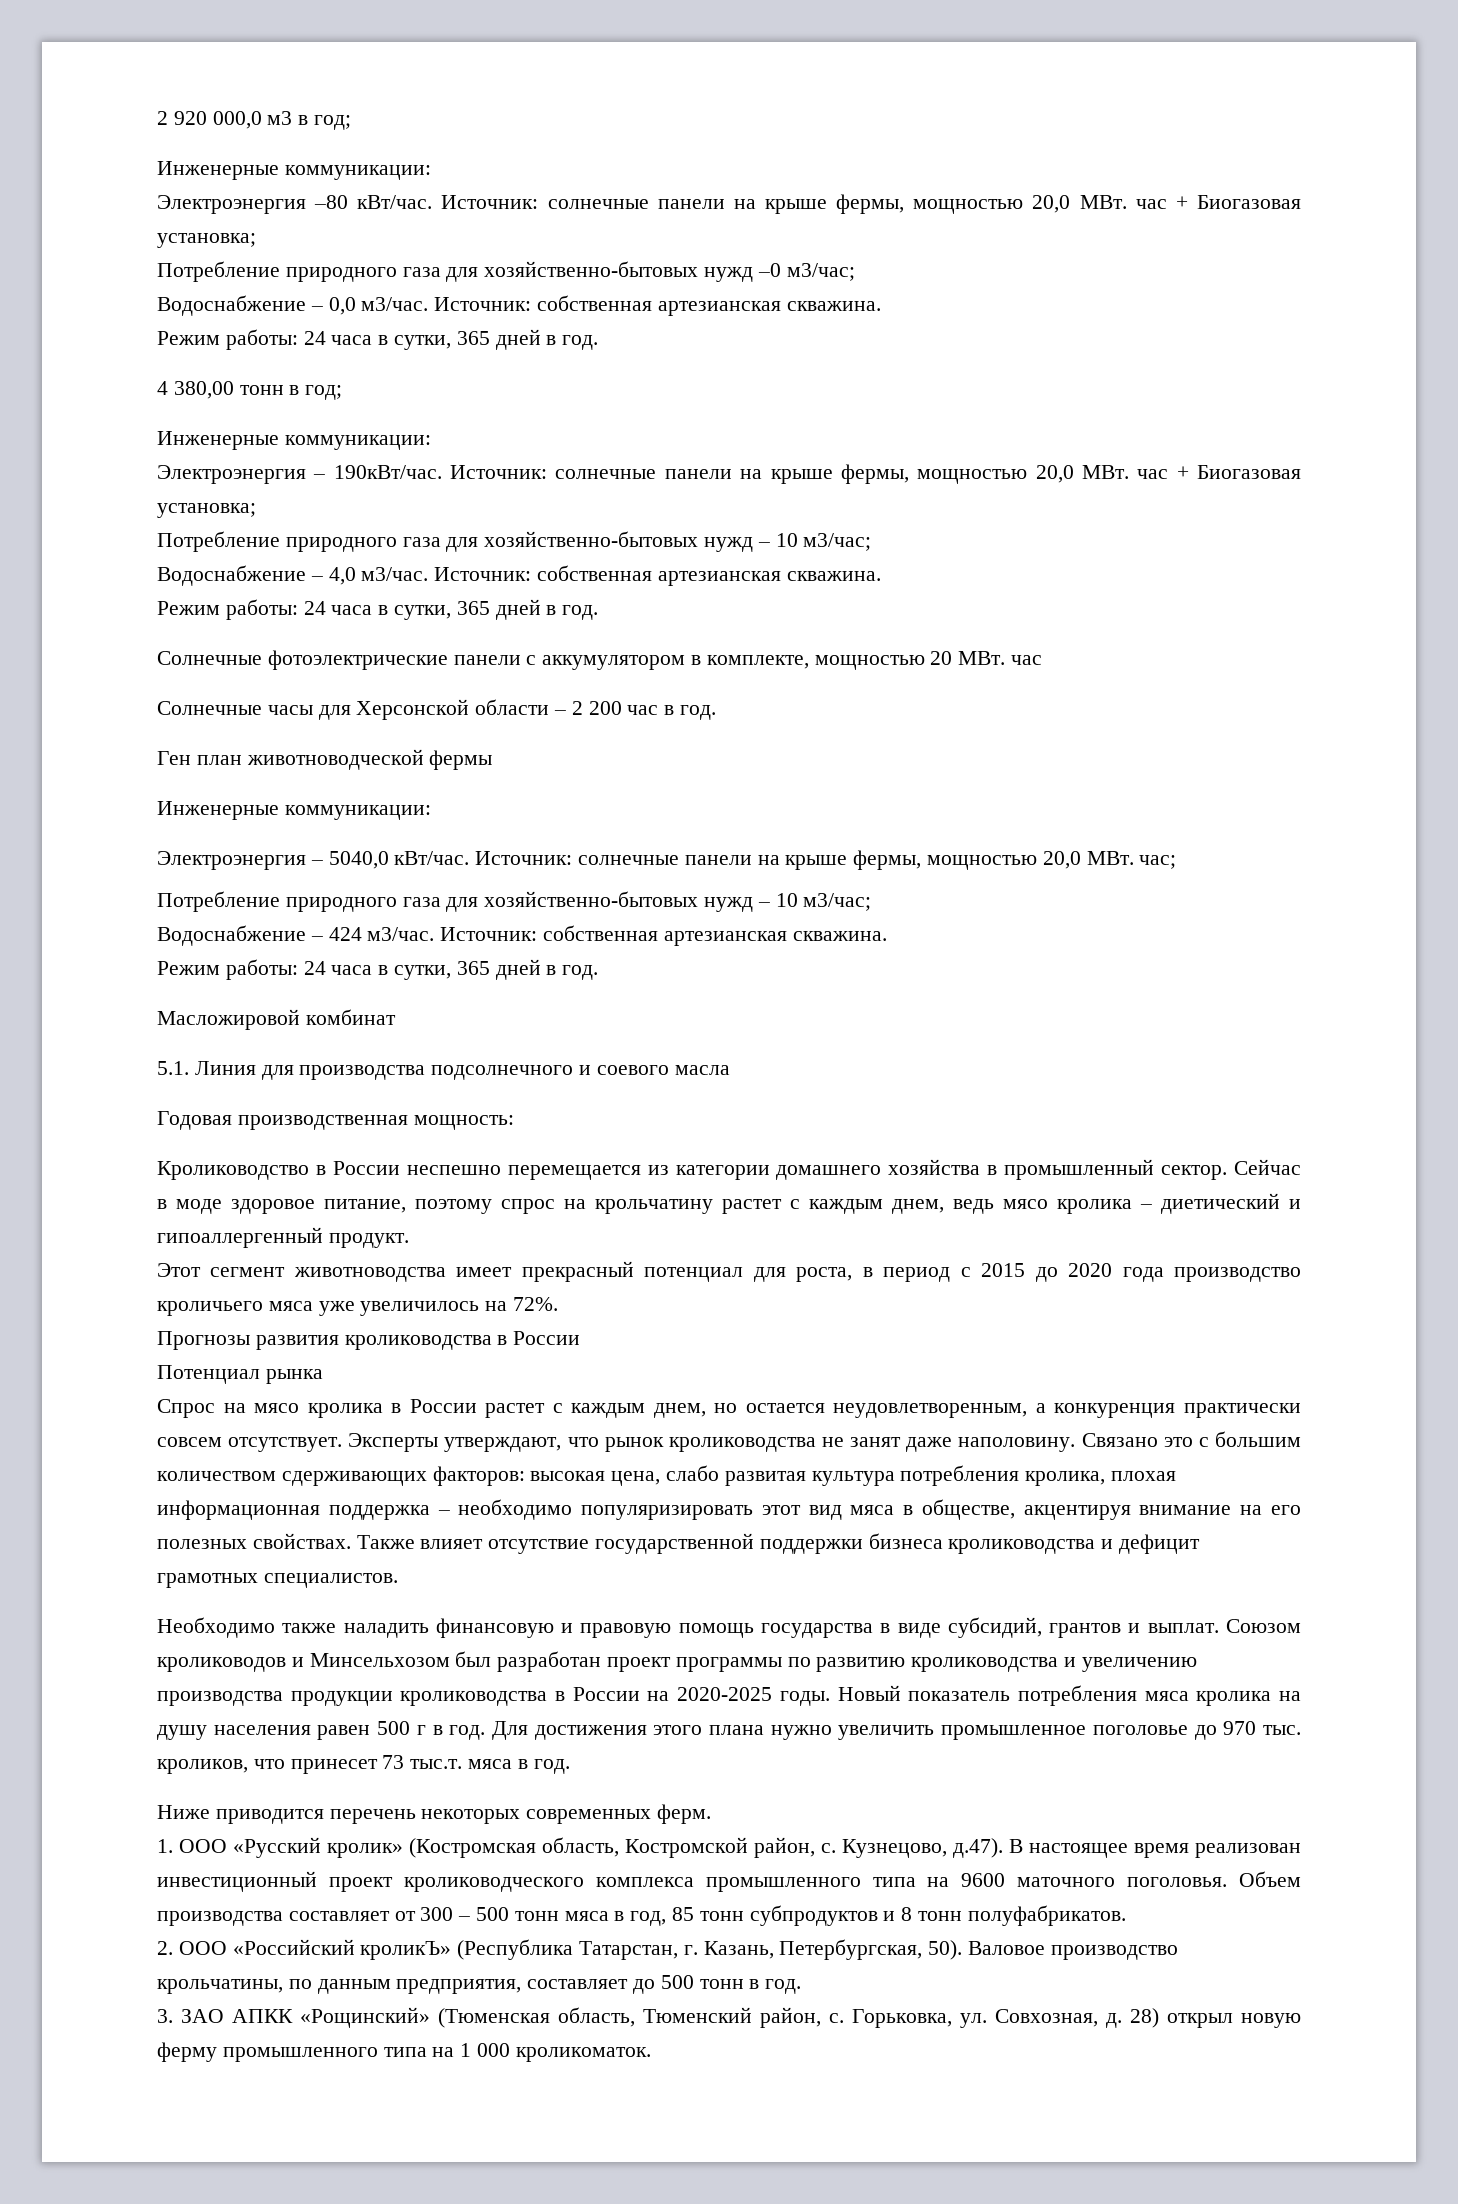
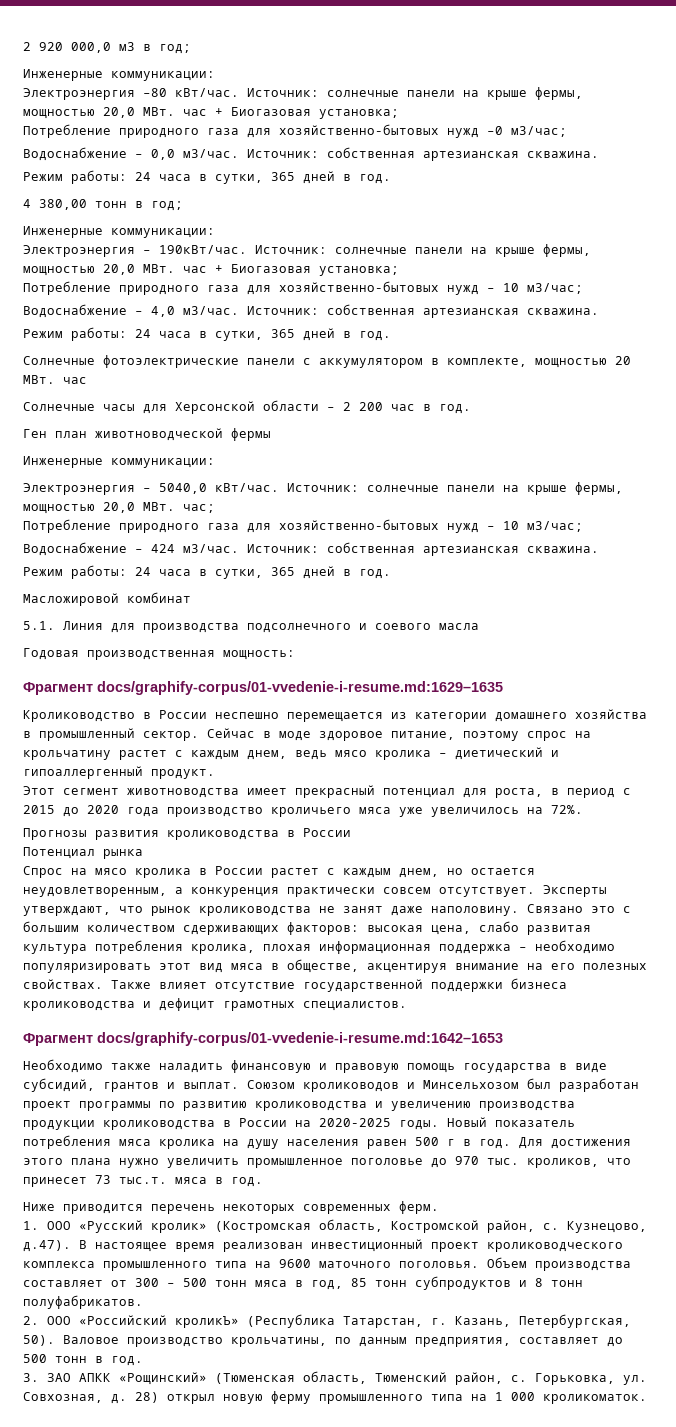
+ Фрагмент docs/graphify-corpus/01-vvedenie-i-resume.md:1629–1635
+ Фрагмент docs/graphify-corpus/01-vvedenie-i-resume.md:1642–1653

